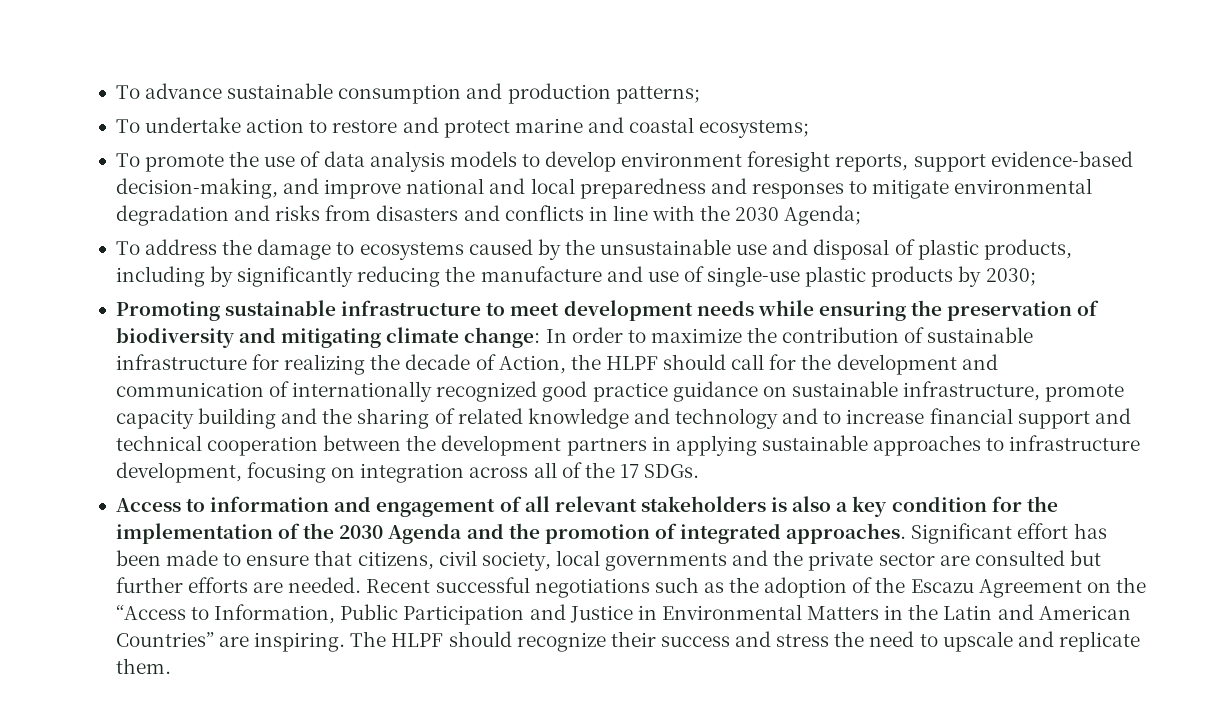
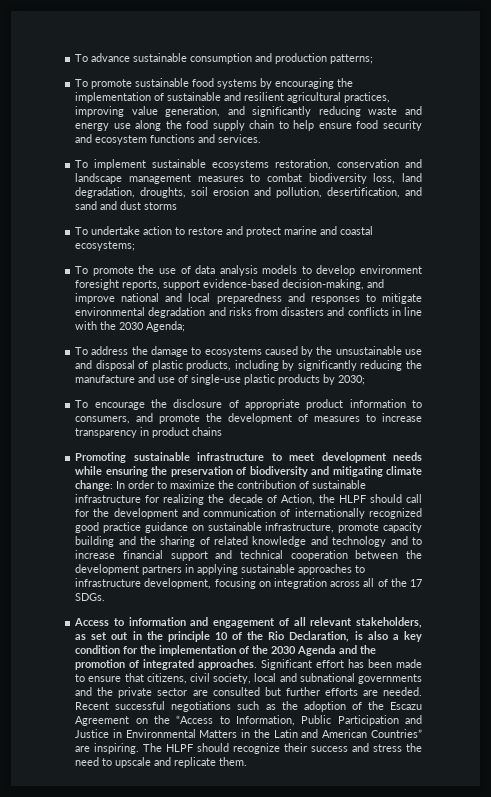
+ To promote sustainable food systems by encouraging the implementation of sustainable and resilient agricultural practices, improving value generation, and significantly reducing waste and energy use along the food supply chain to help ensure food security and ecosystem functions and services.
+ To implement sustainable ecosystems restoration, conservation and landscape management measures to combat biodiversity loss, land degradation, droughts, soil erosion and pollution, desertification, and sand and dust storms
+ To encourage the disclosure of appropriate product information to consumers, and promote the development of measures to increase transparency in product chains
- Access to information and engagement of all relevant stakeholders is also a key condition for the implementation of the 2030 Agenda and the promotion of integrated approaches.
+ Access to information and engagement of all relevant stakeholders, as set out in the principle 10 of the Rio Declaration, is also a key condition for the implementation of the 2030 Agenda and the promotion of integrated approaches.
- Significant effort has been made to ensure that citizens, civil society, local governments and the private sector are consulted but further efforts are needed.
+ Significant effort has been made to ensure that citizens, civil society, local and subnational governments and the private sector are consulted but further efforts are needed.

